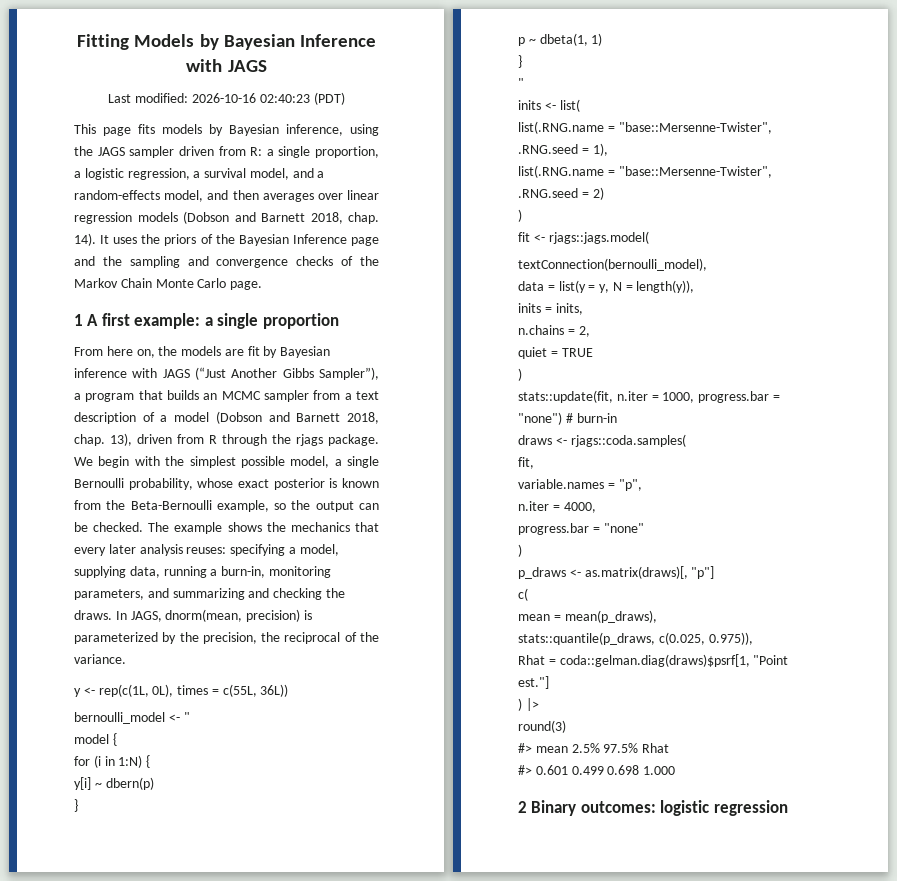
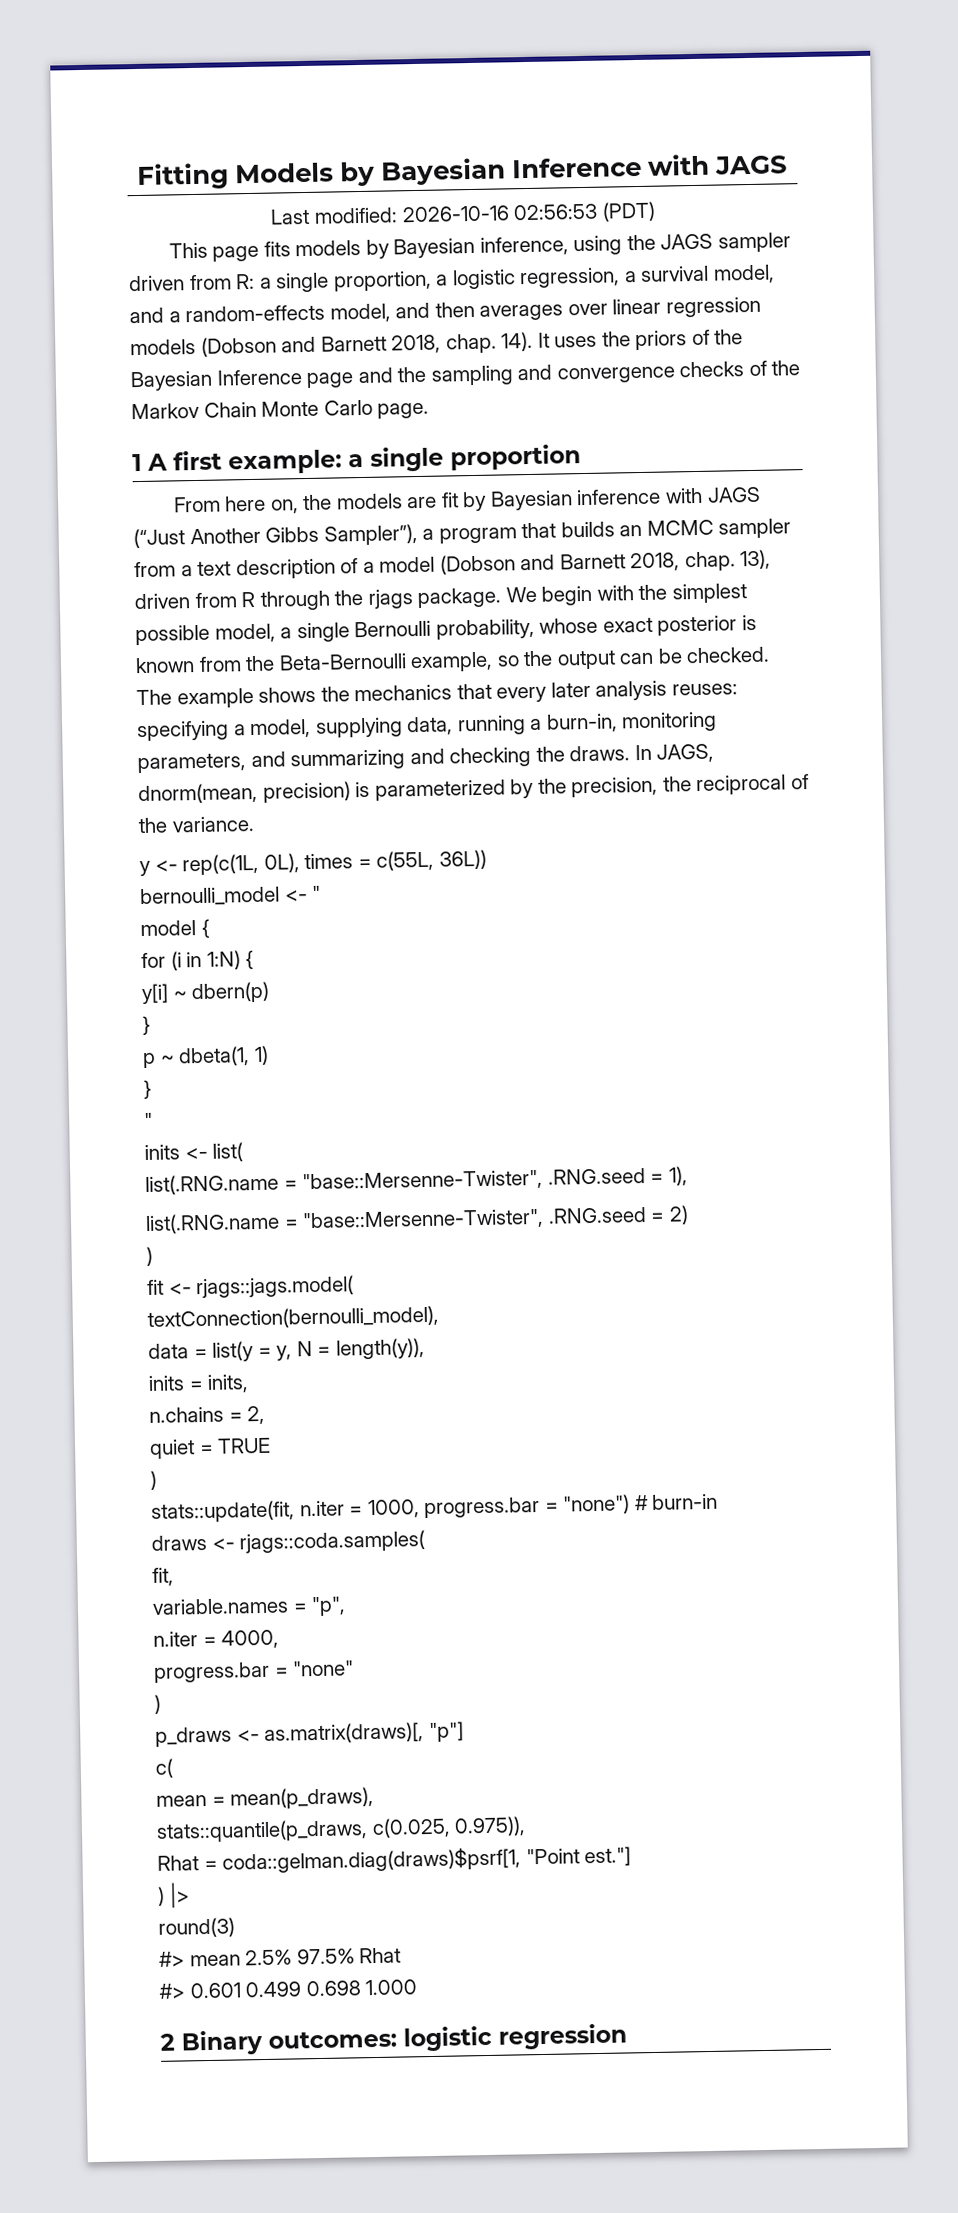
- Last modified: 2026-10-16 02:40:23 (PDT)
+ Last modified: 2026-10-16 02:56:53 (PDT)

